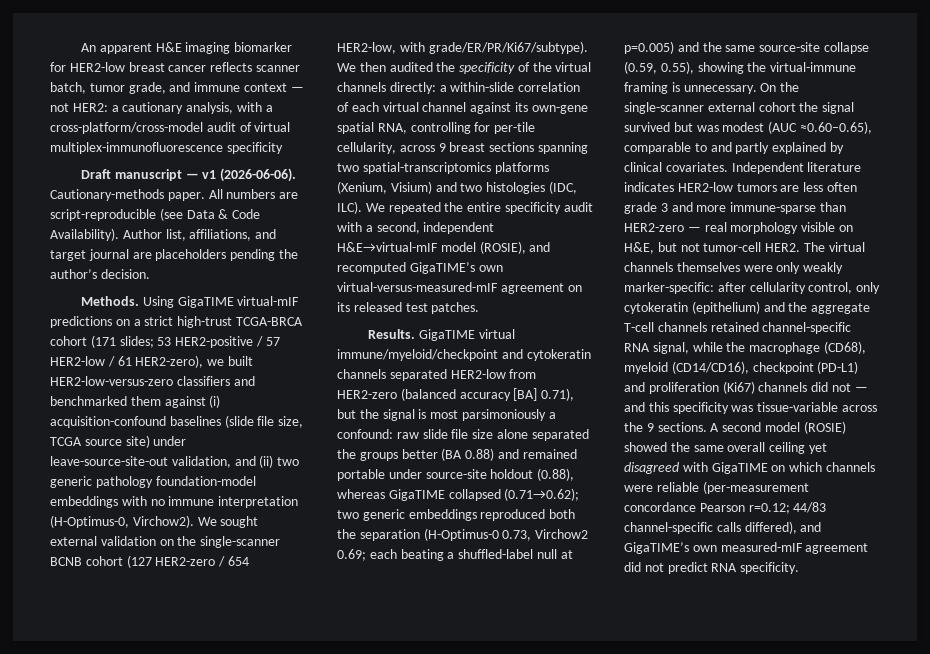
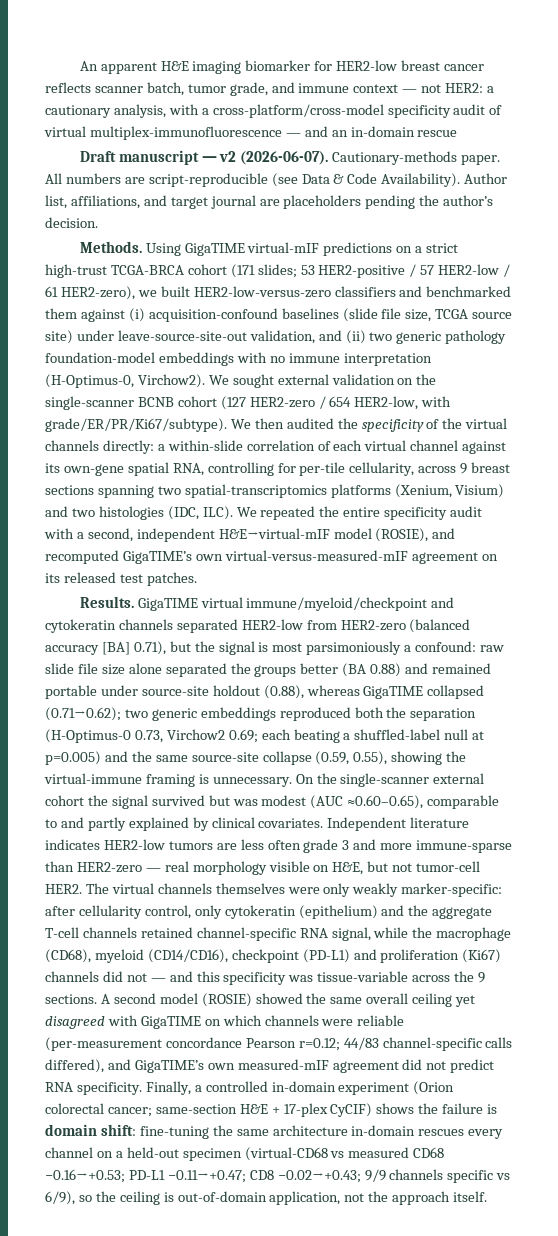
- An apparent H&E imaging biomarker for HER2-low breast cancer reflects scanner batch, tumor grade, and immune context — not HER2: a cautionary analysis, with a cross-platform/cross-model audit of virtual multiplex-immunofluorescence specificity
+ An apparent H&E imaging biomarker for HER2-low breast cancer reflects scanner batch, tumor grade, and immune context — not HER2: a cautionary analysis, with a cross-platform/cross-model specificity audit of virtual multiplex-immunofluorescence — and an in-domain rescue
- Draft manuscript — v1 (2026-06-06).
+ Draft manuscript — v2 (2026-06-07).
+ Finally, a controlled in-domain experiment (Orion colorectal cancer; same-section H&E + 17-plex CyCIF) shows the failure is domain shift: fine-tuning the same architecture in-domain rescues every channel on a held-out specimen (virtual-CD68 vs measured CD68 −0.16→+0.53; PD-L1 −0.11→+0.47; CD8 −0.02→+0.43; 9/9 channels specific vs 6/9), so the ceiling is out-of-domain application, not the approach itself.

